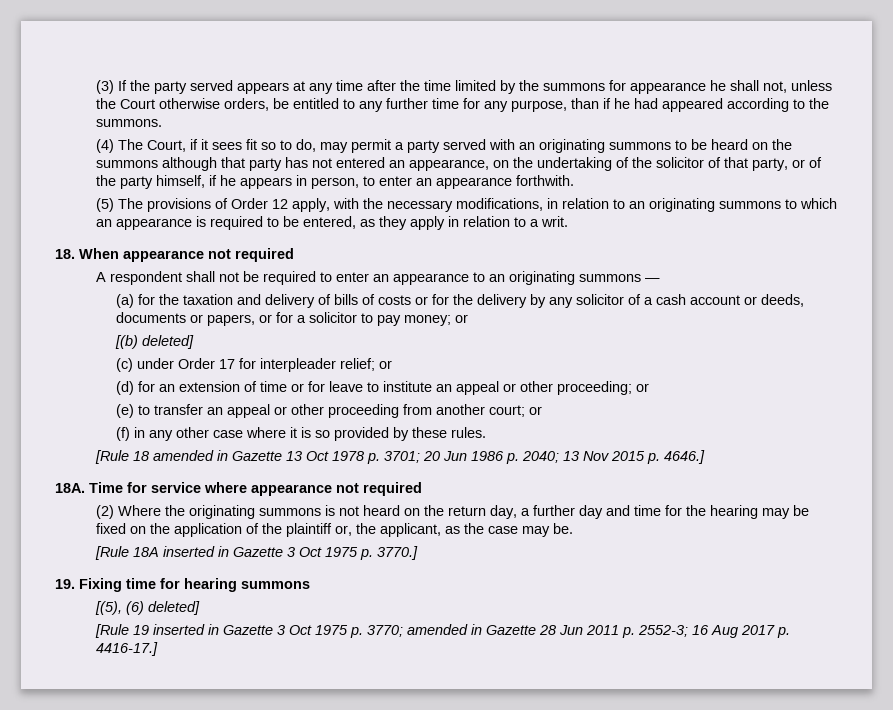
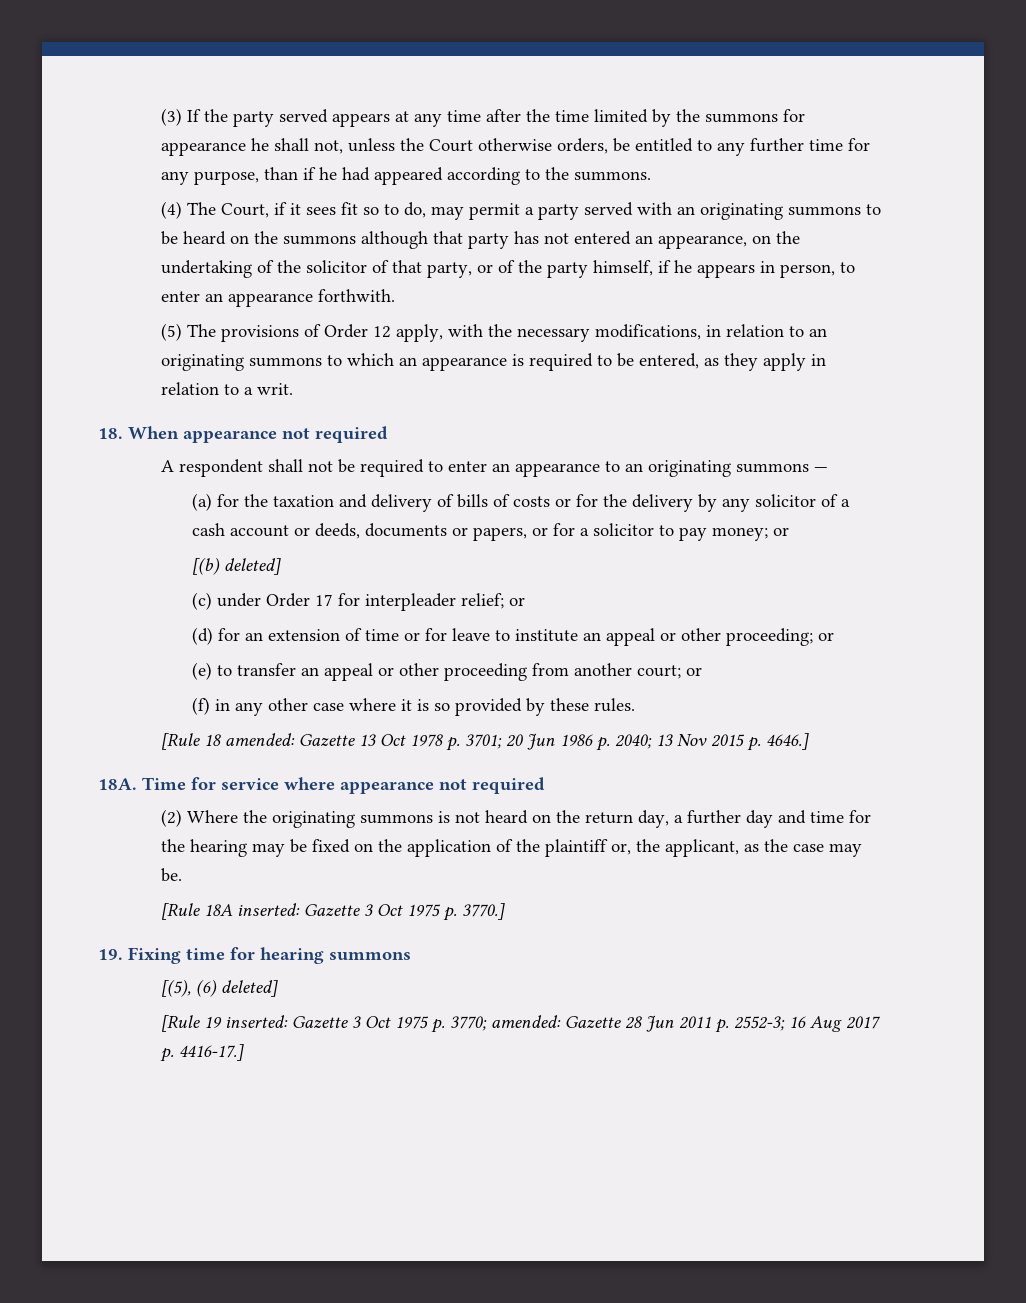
- [Rule 18 amended in Gazette 13 Oct 1978 p. 3701; 20 Jun 1986 p. 2040; 13 Nov 2015 p. 4646.]
+ [Rule 18 amended: Gazette 13 Oct 1978 p. 3701; 20 Jun 1986 p. 2040; 13 Nov 2015 p. 4646.]
- [Rule 18A inserted in Gazette 3 Oct 1975 p. 3770.]
+ [Rule 18A inserted: Gazette 3 Oct 1975 p. 3770.]
- [Rule 19 inserted in Gazette 3 Oct 1975 p. 3770; amended in Gazette 28 Jun 2011 p. 2552-3; 16 Aug 2017 p. 4416-17.]
+ [Rule 19 inserted: Gazette 3 Oct 1975 p. 3770; amended: Gazette 28 Jun 2011 p. 2552-3; 16 Aug 2017 p. 4416-17.]

